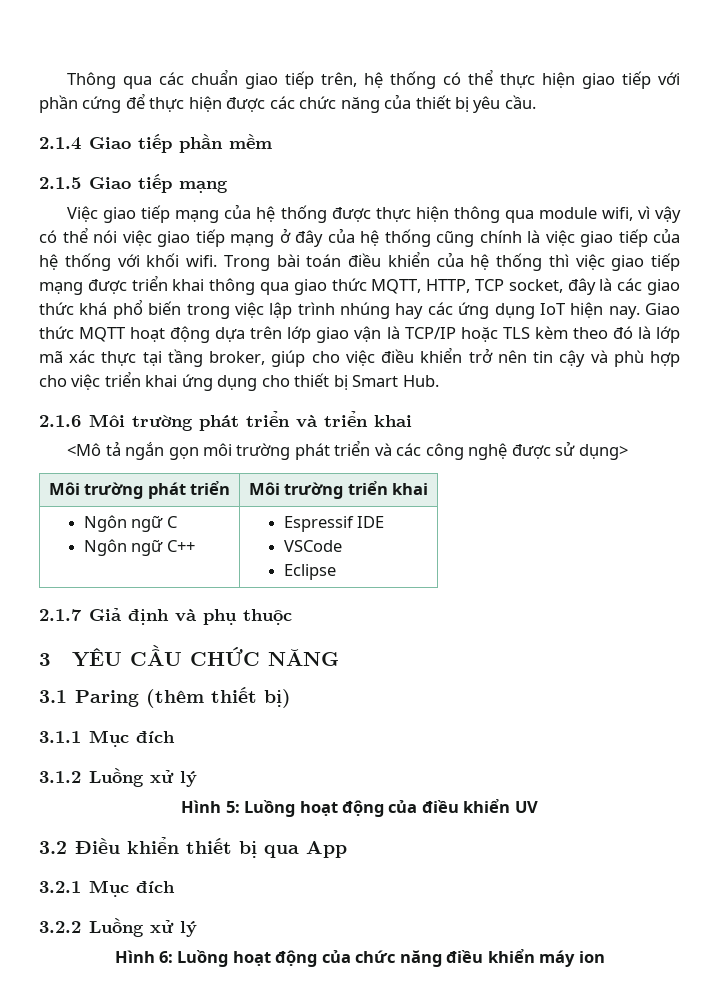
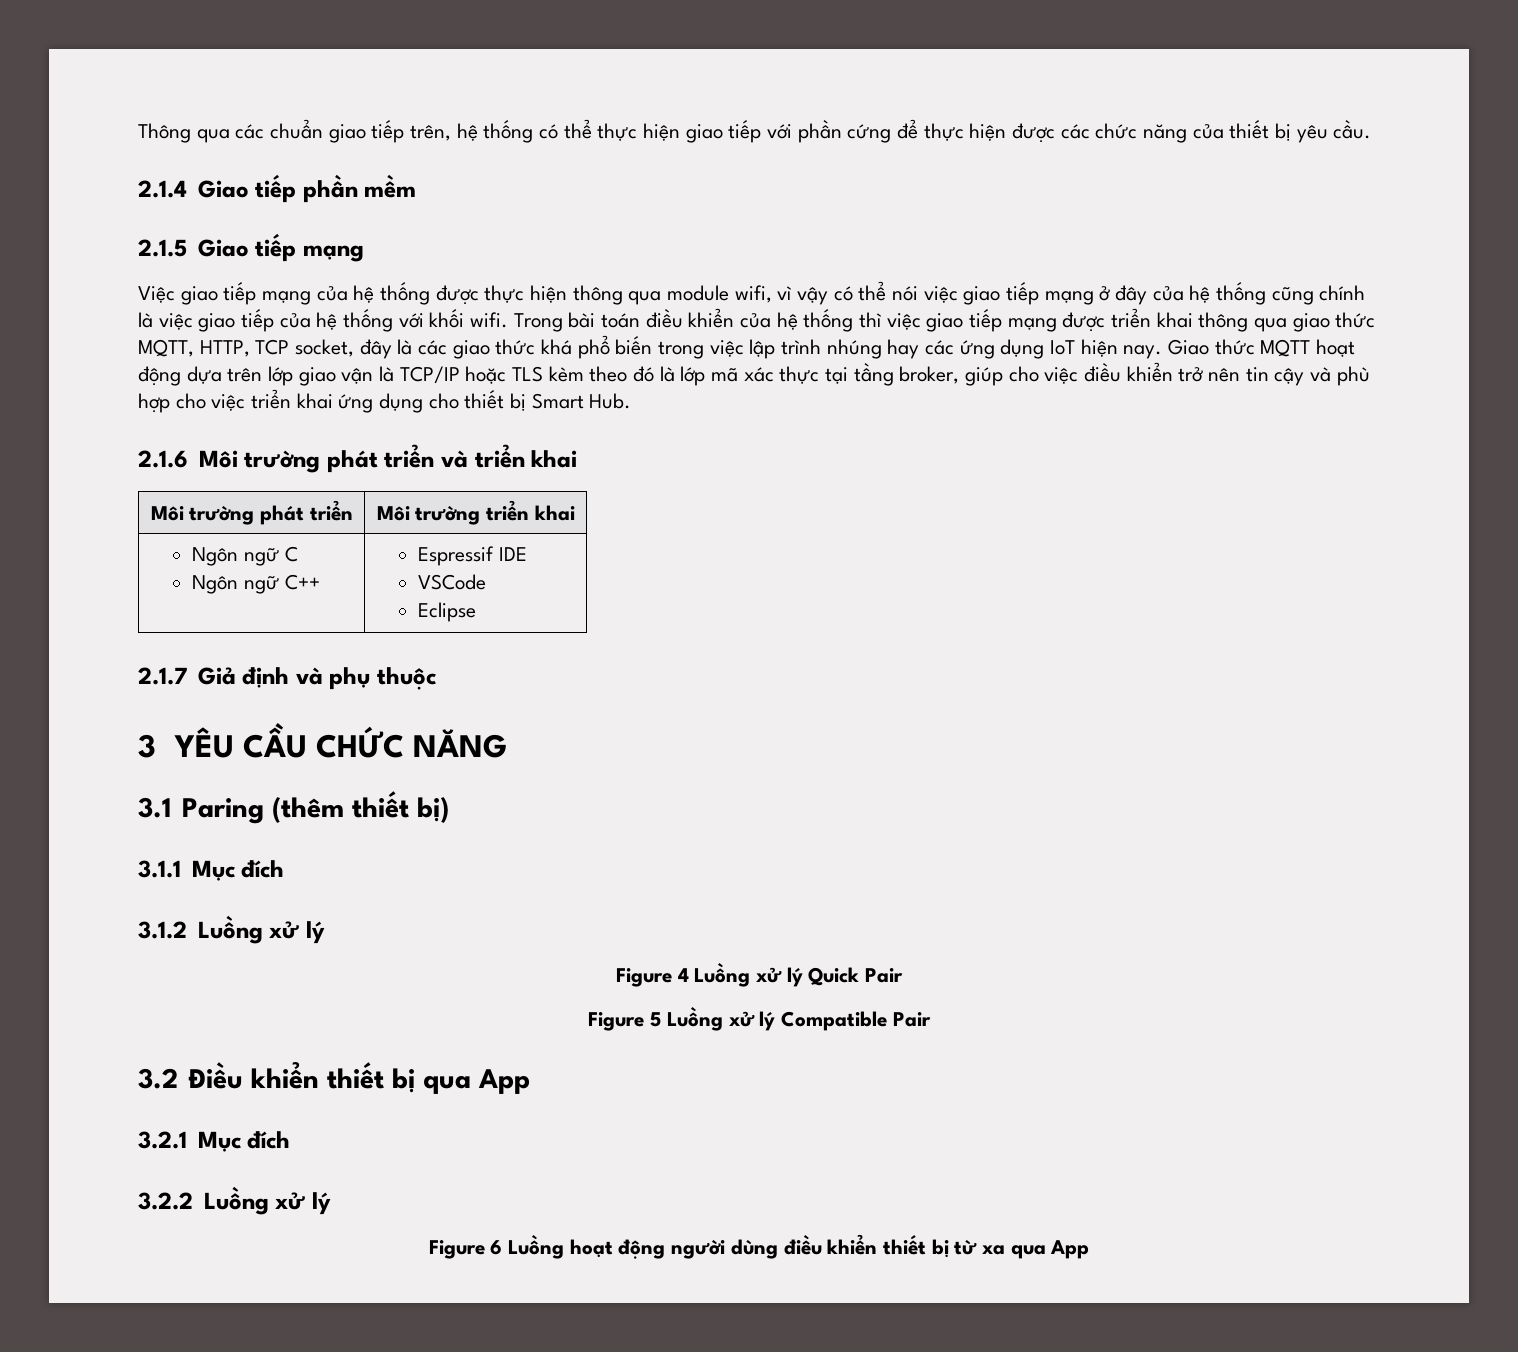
- <Mô tả ngắn gọn môi trường phát triển và các công nghệ được sử dụng>
- Hình 5: Luồng hoạt động của điều khiển UV
+ Figure 4 Luồng xử lý Quick Pair
+ Figure 5 Luồng xử lý Compatible Pair
- Hình 6: Luồng hoạt động của chức năng điều khiển máy ion
+ Figure 6 Luồng hoạt động người dùng điều khiển thiết bị từ xa qua App

